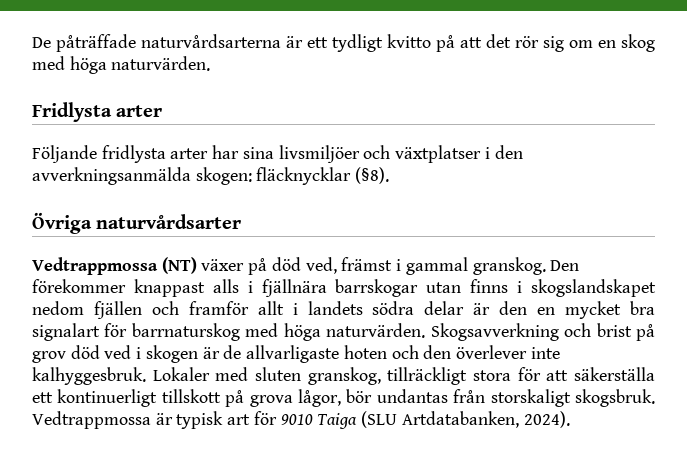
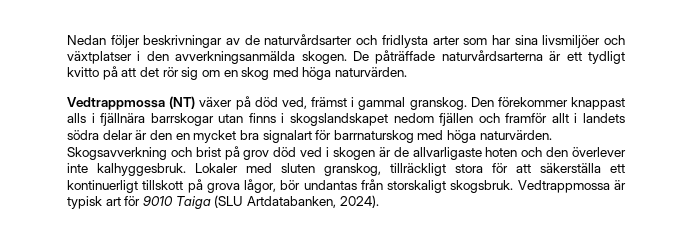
+ Nedan följer beskrivningar av de naturvårdsarter och fridlysta arter som har sina livsmiljöer och växtplatser i den avverkningsanmälda skogen.
- Fridlysta arter
- Följande fridlysta arter har sina livsmiljöer och växtplatser i den avverkningsanmälda skogen: fläcknycklar (§8).
- Övriga naturvårdsarter

